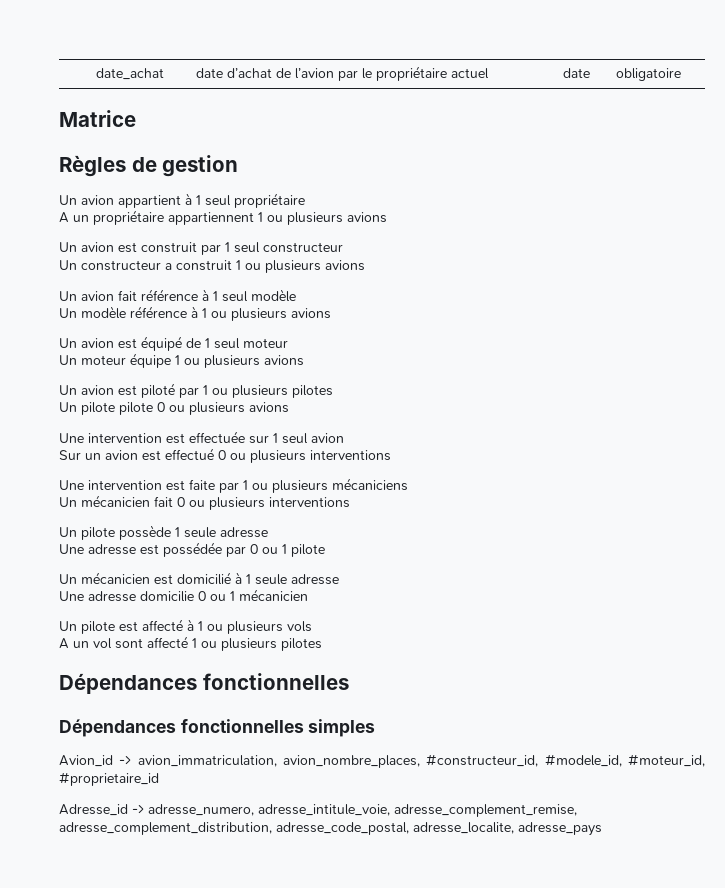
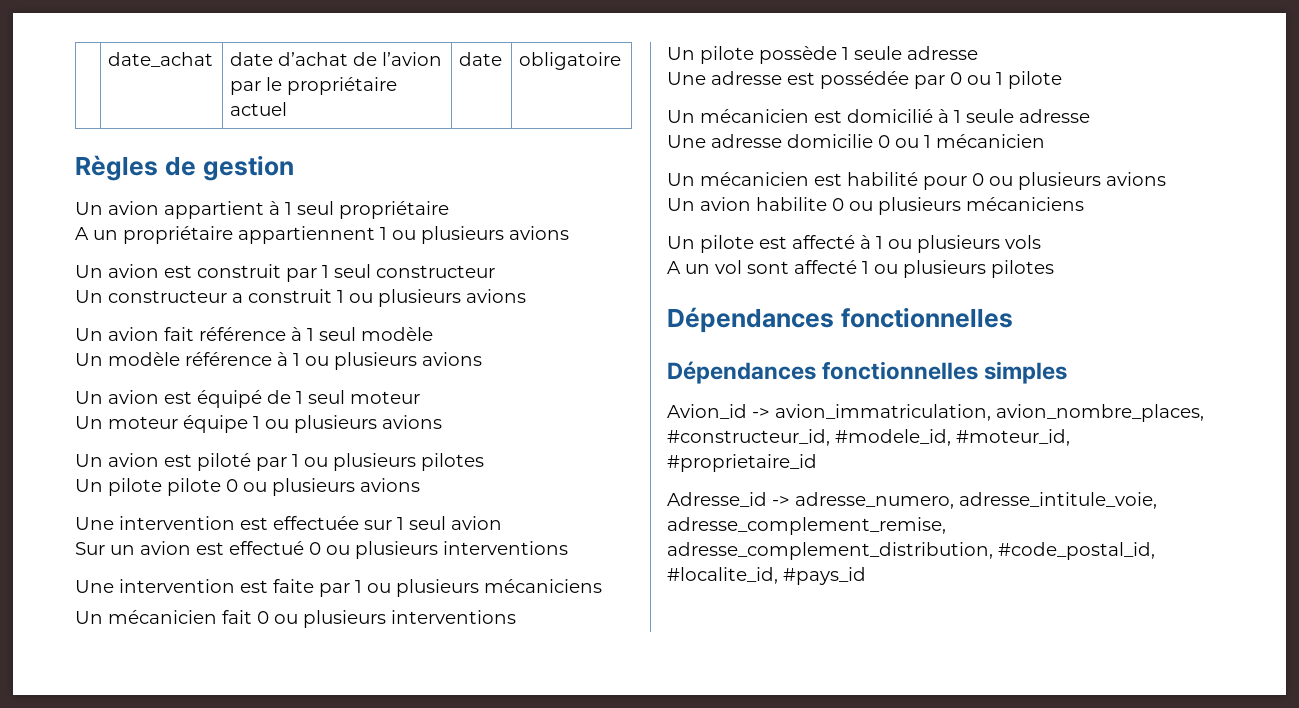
- Matrice
+ Un mécanicien est habilité pour 0 ou plusieurs avions
+ Un avion habilite 0 ou plusieurs mécaniciens
- Adresse_id -> adresse_numero, adresse_intitule_voie, adresse_complement_remise, adresse_complement_distribution, adresse_code_postal, adresse_localite, adresse_pays
+ Adresse_id -> adresse_numero, adresse_intitule_voie, adresse_complement_remise, adresse_complement_distribution, #code_postal_id, #localite_id, #pays_id

